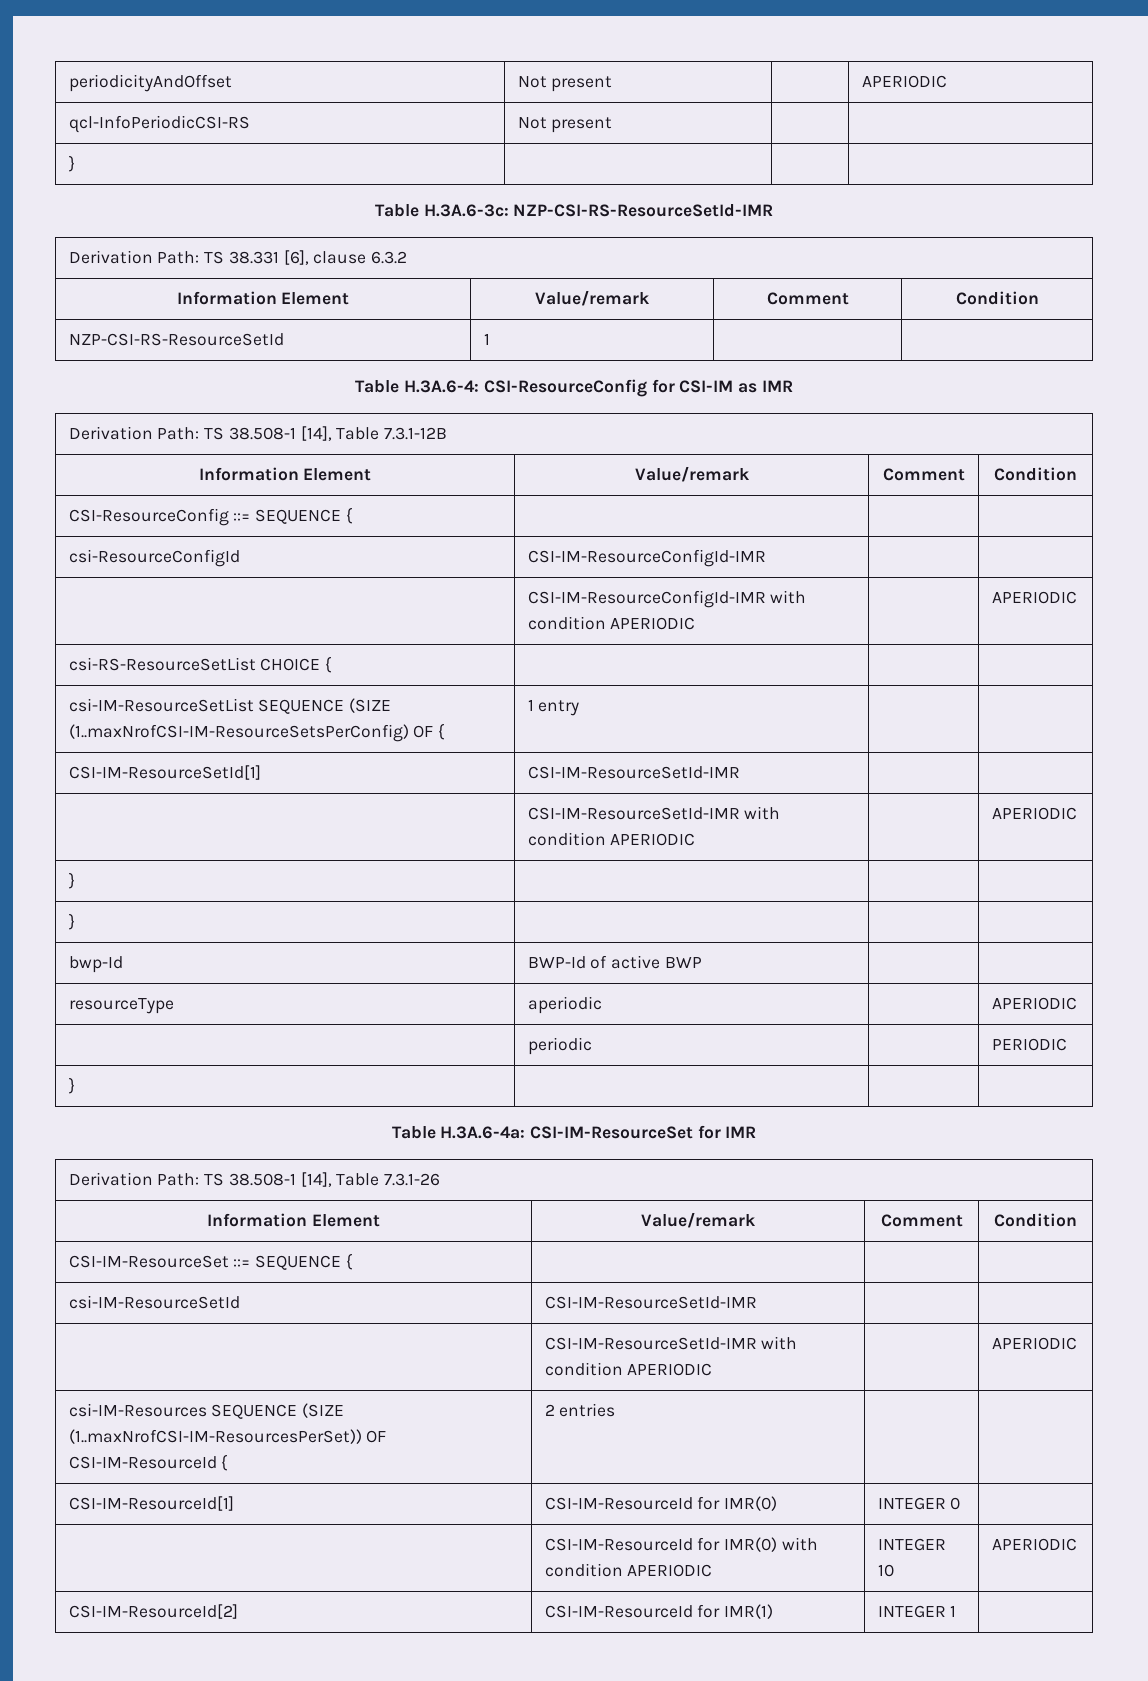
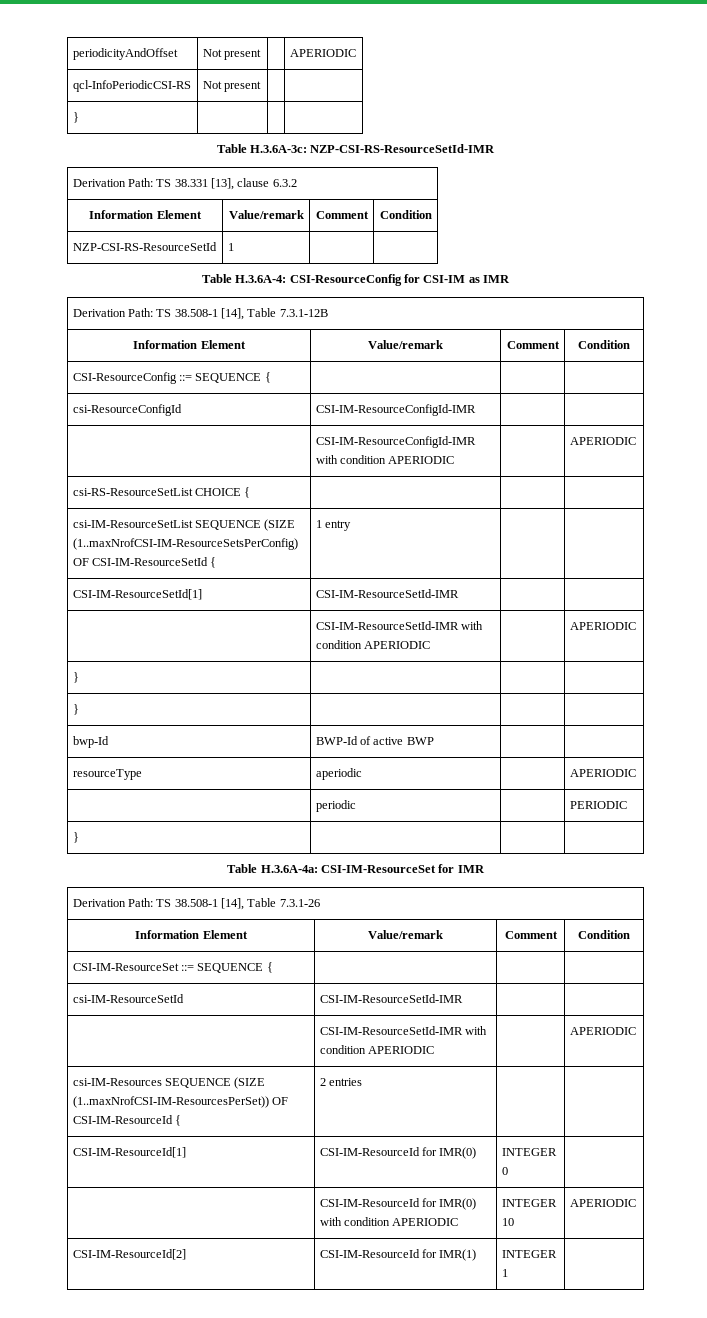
- Table H.3A.6-3c: NZP-CSI-RS-ResourceSetId-IMR
+ Table H.3.6A-3c: NZP-CSI-RS-ResourceSetId-IMR
- Derivation Path: TS 38.331 [6], clause 6.3.2
+ Derivation Path: TS 38.331 [13], clause 6.3.2
- Table H.3A.6-4: CSI-ResourceConfig for CSI-IM as IMR
+ Table H.3.6A-4: CSI-ResourceConfig for CSI-IM as IMR
- csi-IM-ResourceSetList SEQUENCE (SIZE (1..maxNrofCSI-IM-ResourceSetsPerConfig) OF { | 1 entry | |
+ csi-IM-ResourceSetList SEQUENCE (SIZE (1..maxNrofCSI-IM-ResourceSetsPerConfig) OF CSI-IM-ResourceSetId { | 1 entry | |
- Table H.3A.6-4a: CSI-IM-ResourceSet for IMR
+ Table H.3.6A-4a: CSI-IM-ResourceSet for IMR

